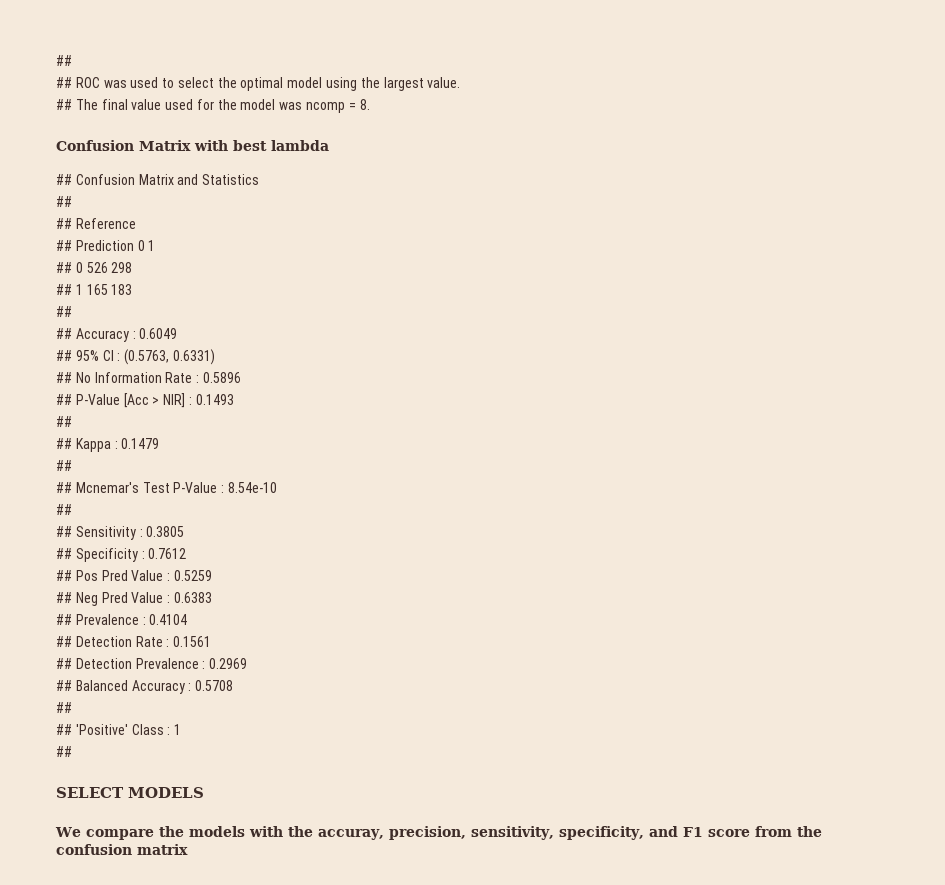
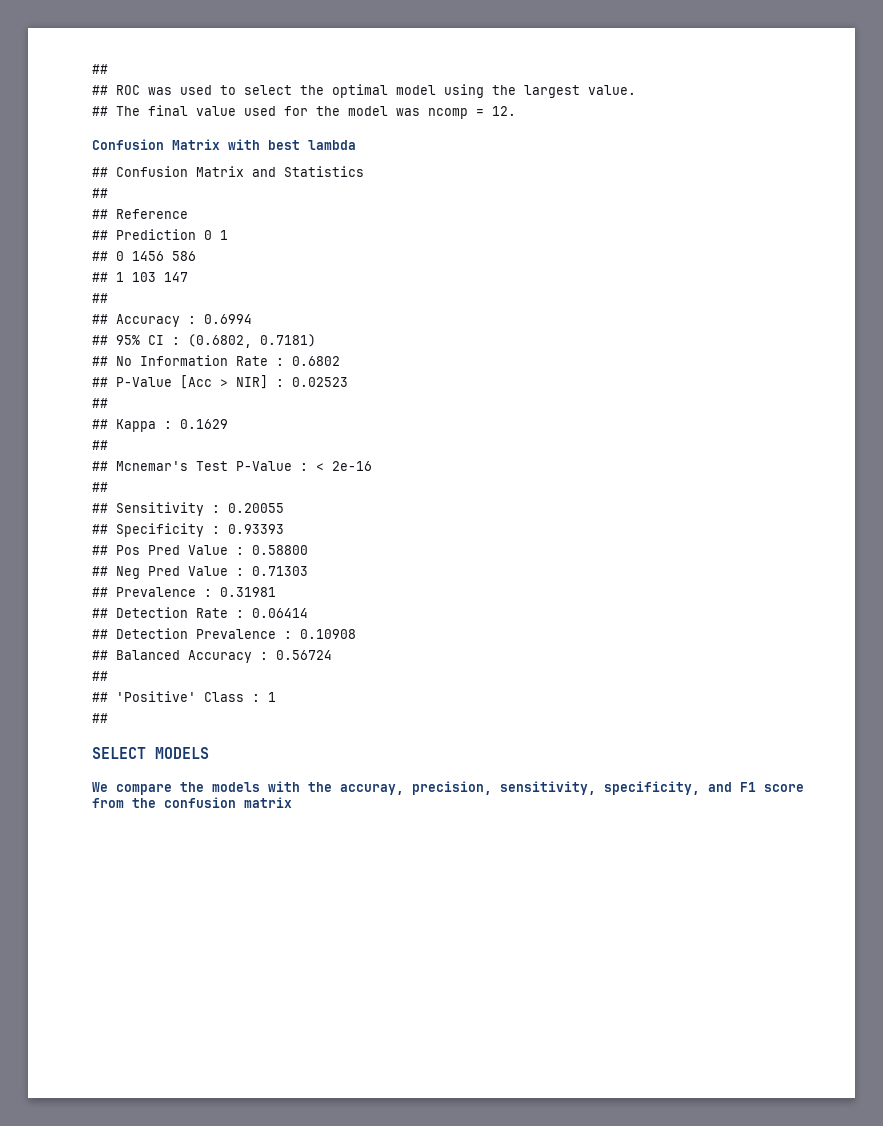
- ## The final value used for the model was ncomp = 8.
+ ## The final value used for the model was ncomp = 12.
- ## 0 526 298
+ ## 0 1456 586
- ## 1 165 183
+ ## 1 103 147
- ## Accuracy : 0.6049
+ ## Accuracy : 0.6994
- ## 95% CI : (0.5763, 0.6331)
+ ## 95% CI : (0.6802, 0.7181)
- ## No Information Rate : 0.5896
+ ## No Information Rate : 0.6802
- ## P-Value [Acc > NIR] : 0.1493
+ ## P-Value [Acc > NIR] : 0.02523
- ## Kappa : 0.1479
+ ## Kappa : 0.1629
- ## Mcnemar's Test P-Value : 8.54e-10
+ ## Mcnemar's Test P-Value : < 2e-16
- ## Sensitivity : 0.3805
+ ## Sensitivity : 0.20055
- ## Specificity : 0.7612
+ ## Specificity : 0.93393
- ## Pos Pred Value : 0.5259
+ ## Pos Pred Value : 0.58800
- ## Neg Pred Value : 0.6383
+ ## Neg Pred Value : 0.71303
- ## Prevalence : 0.4104
+ ## Prevalence : 0.31981
- ## Detection Rate : 0.1561
+ ## Detection Rate : 0.06414
- ## Detection Prevalence : 0.2969
+ ## Detection Prevalence : 0.10908
- ## Balanced Accuracy : 0.5708
+ ## Balanced Accuracy : 0.56724

